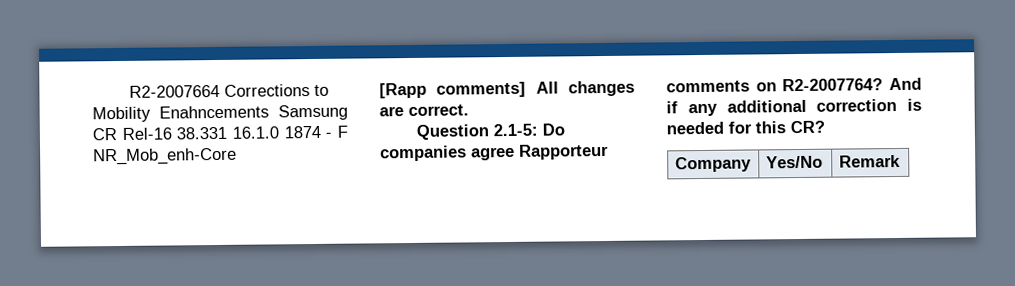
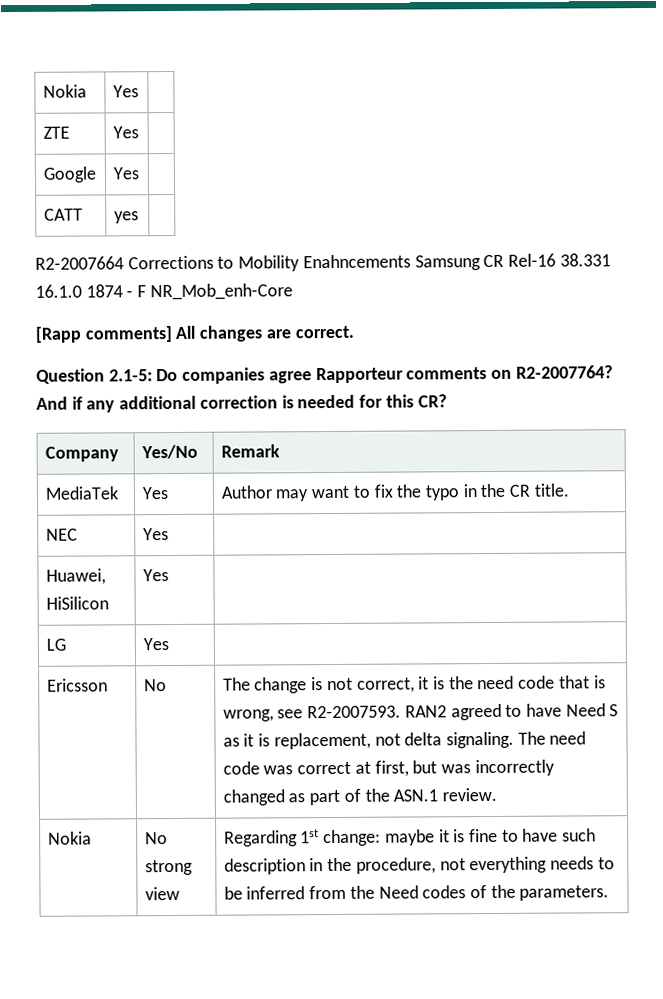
+ Nokia | Yes |
+ ZTE | Yes |
+ Google | Yes |
+ CATT | yes |
+ MediaTek | Yes | Author may want to fix the typo in the CR title.
+ NEC | Yes |
+ Huawei, HiSilicon | Yes |
+ LG | Yes |
+ Ericsson | No | The change is not correct, it is the need code that is wrong, see R2-2007593. RAN2 agreed to have Need S as it is replacement, not delta signaling. The need code was correct at first, but was incorrectly changed as part of the ASN.1 review.
+ Nokia | No strong view | Regarding 1st change: maybe it is fine to have such description in the procedure, not everything needs to be inferred from the Need codes of the parameters.

